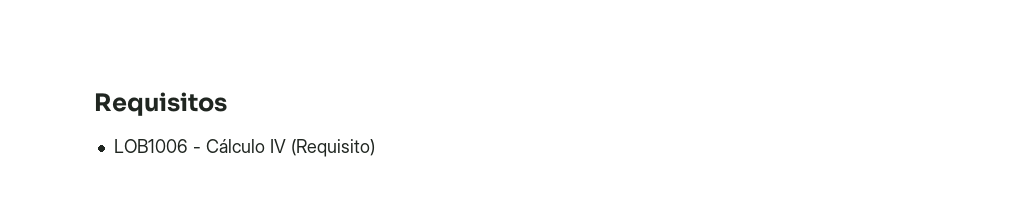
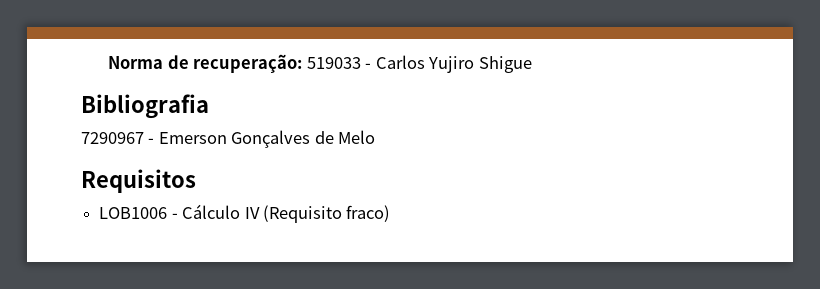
+ Norma de recuperação: 519033 - Carlos Yujiro Shigue
+ Bibliografia
+ 7290967 - Emerson Gonçalves de Melo
- LOB1006 - Cálculo IV (Requisito)
+ LOB1006 - Cálculo IV (Requisito fraco)

